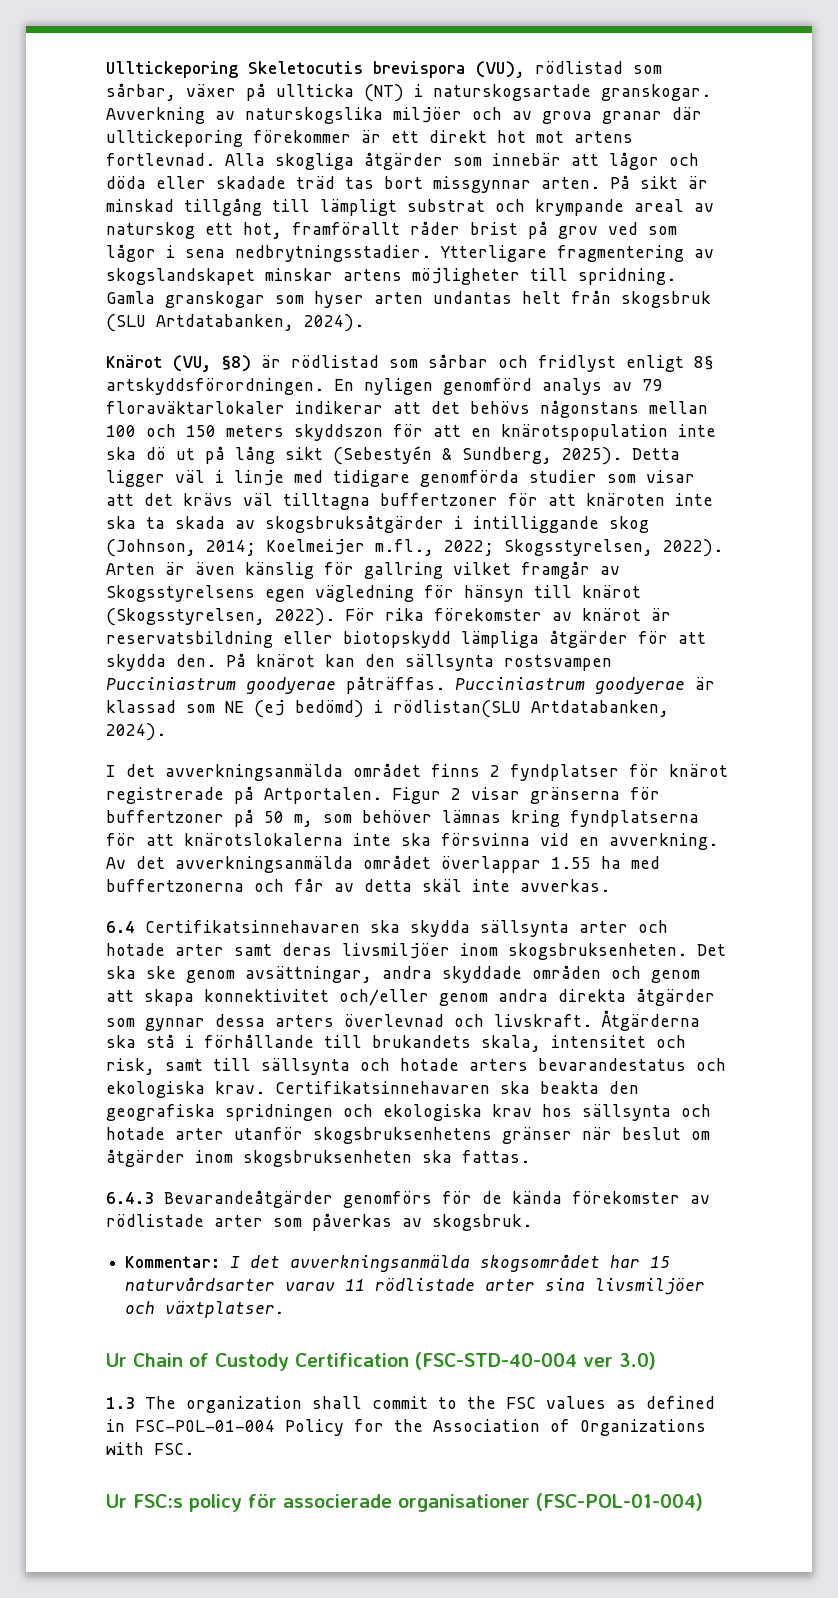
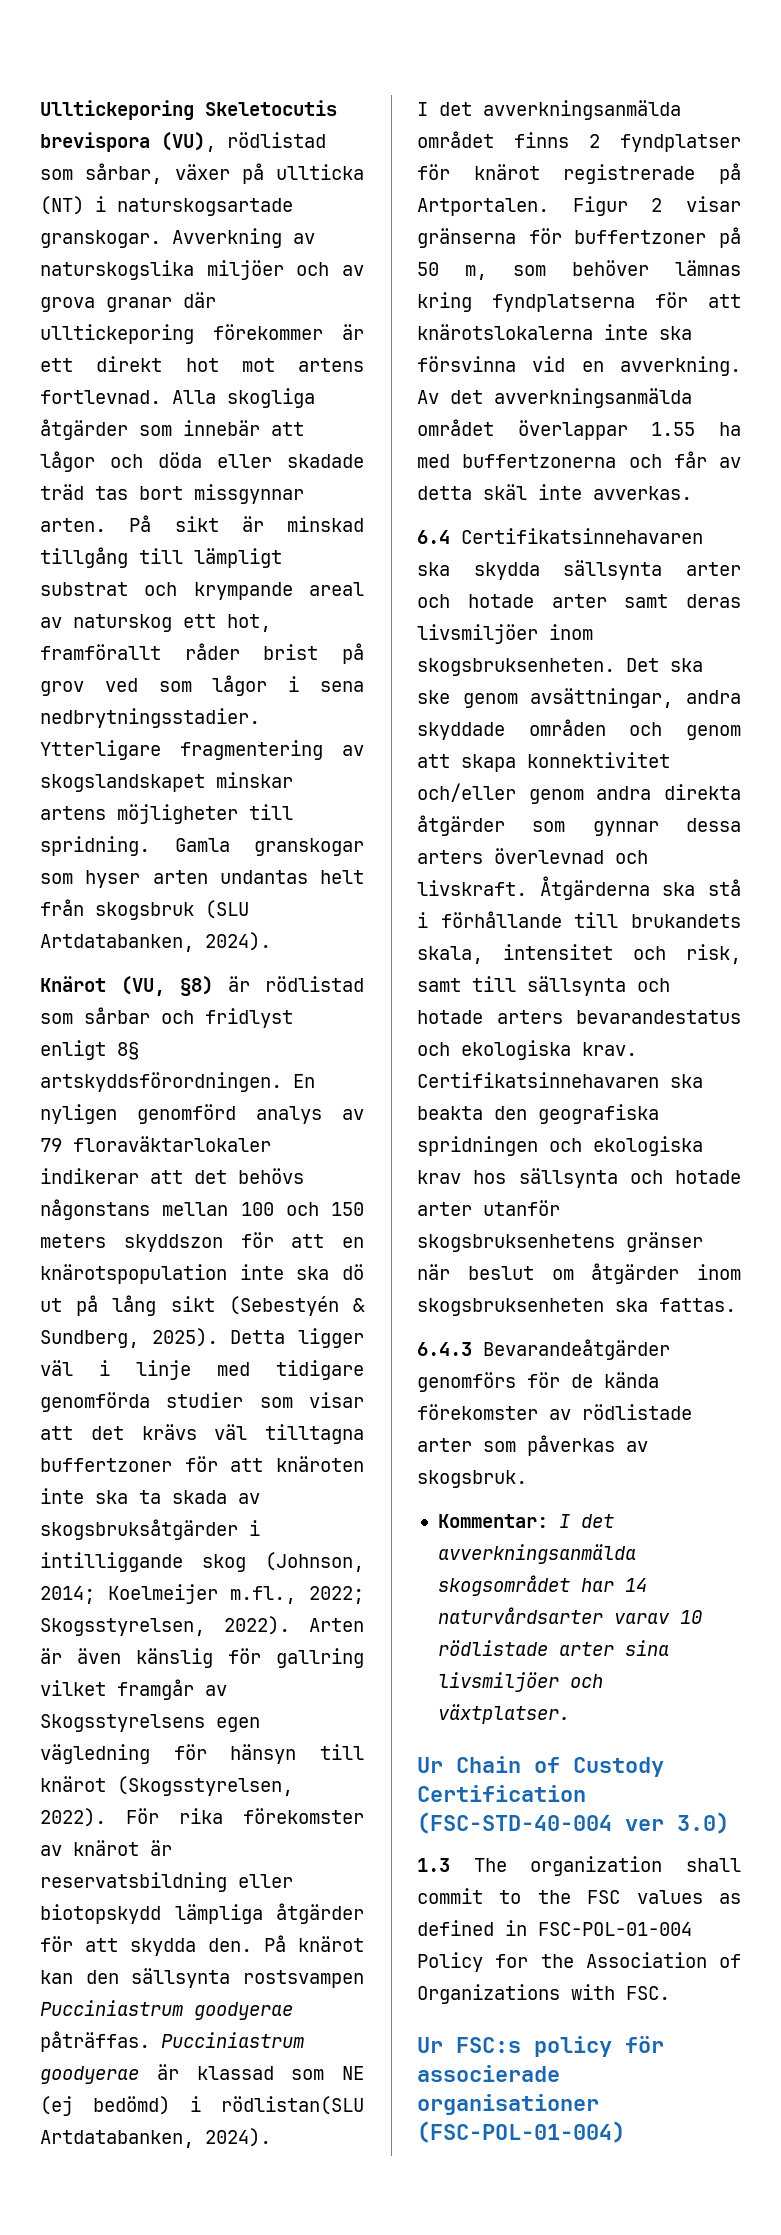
- Kommentar: I det avverkningsanmälda skogsområdet har 15 naturvårdsarter varav 11 rödlistade arter sina livsmiljöer och växtplatser.
+ Kommentar: I det avverkningsanmälda skogsområdet har 14 naturvårdsarter varav 10 rödlistade arter sina livsmiljöer och växtplatser.

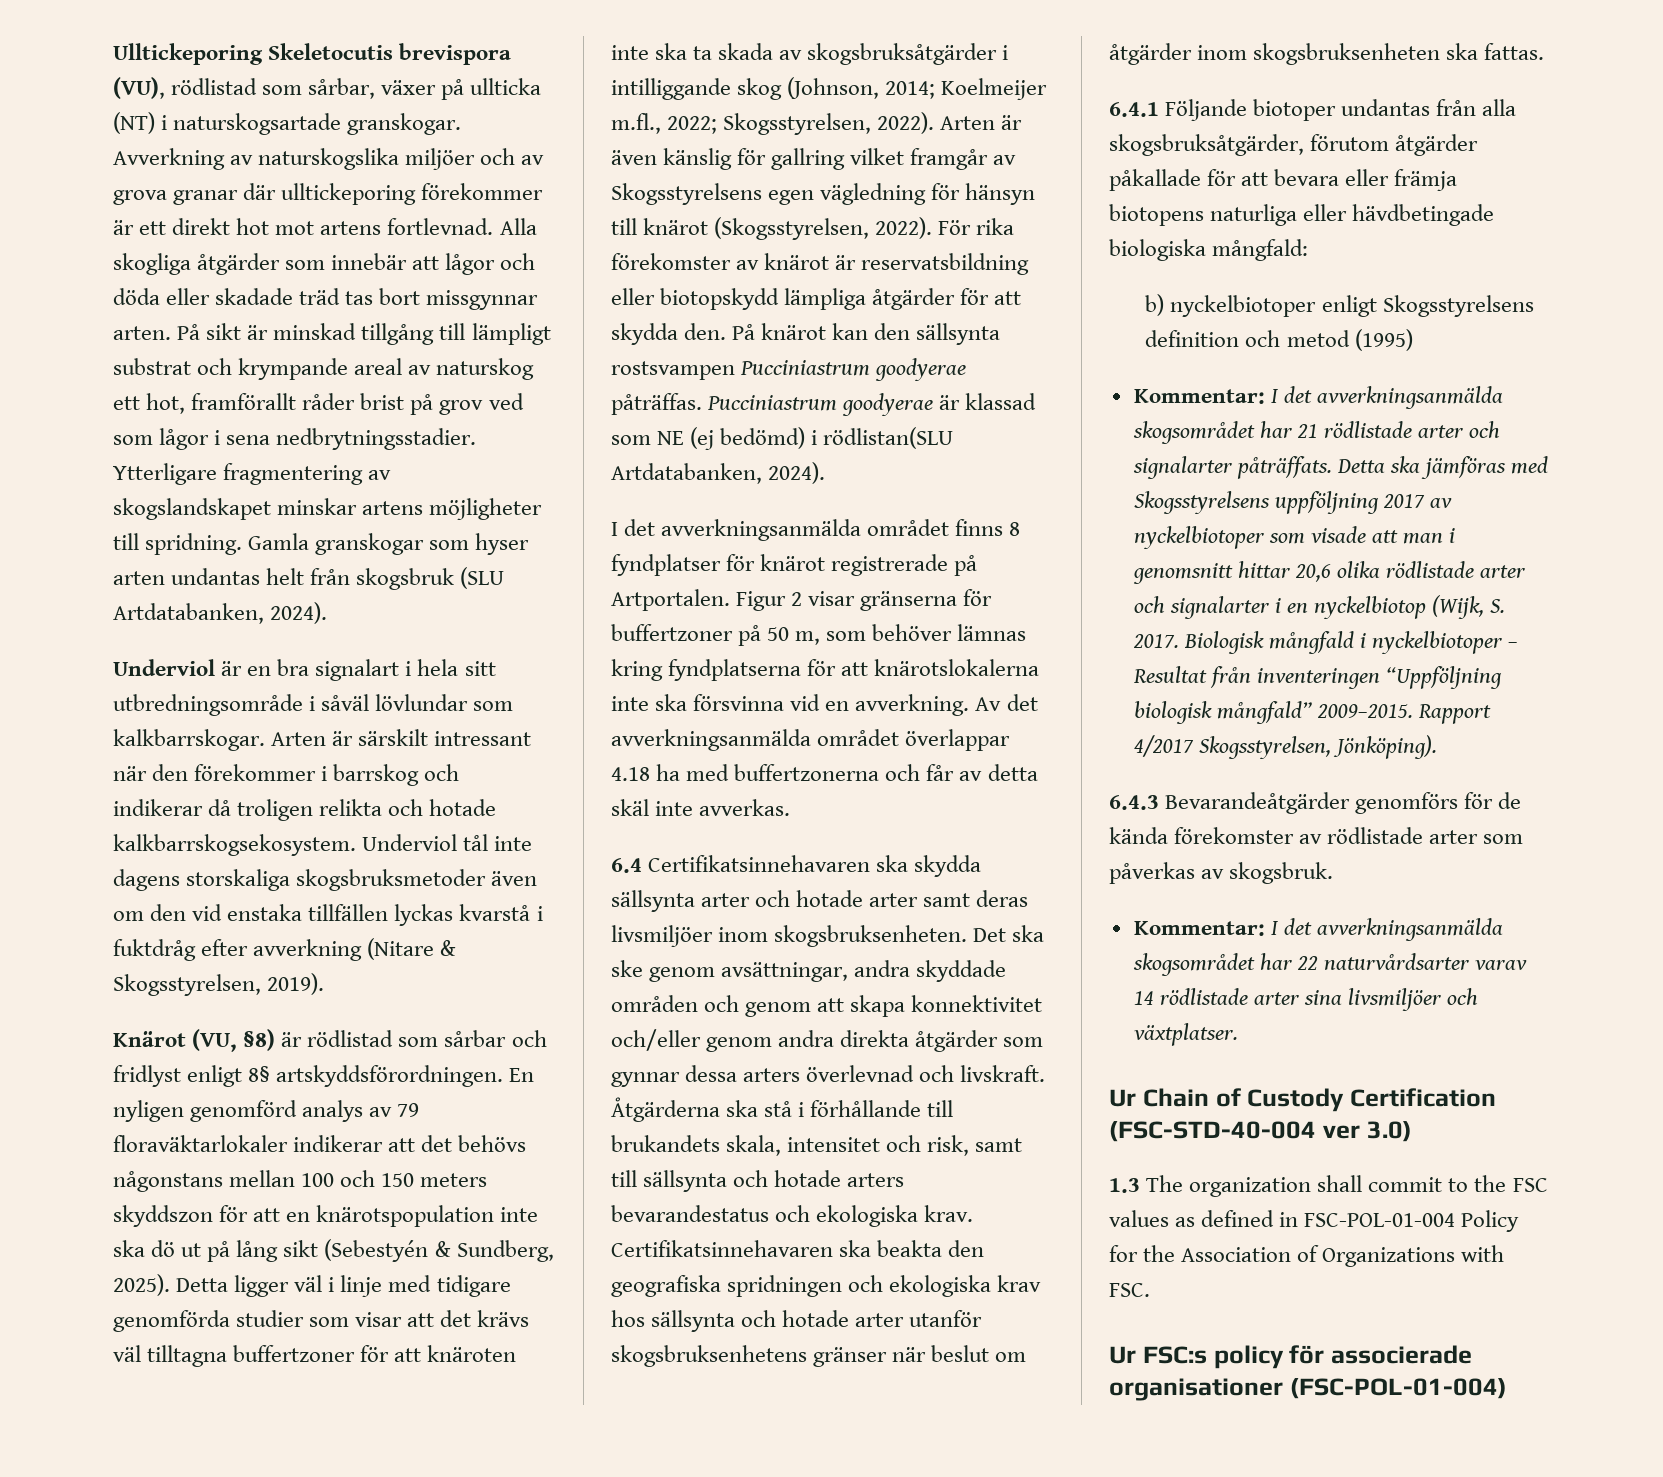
+ Underviol är en bra signalart i hela sitt utbredningsområde i såväl lövlundar som kalkbarrskogar. Arten är särskilt intressant när den förekommer i barrskog och indikerar då troligen relikta och hotade kalkbarrskogsekosystem. Underviol tål inte dagens storskaliga skogsbruksmetoder även om den vid enstaka tillfällen lyckas kvarstå i fuktdråg efter avverkning (Nitare & Skogsstyrelsen, 2019).
- I det avverkningsanmälda området finns 2 fyndplatser för knärot registrerade på Artportalen.
+ I det avverkningsanmälda området finns 8 fyndplatser för knärot registrerade på Artportalen.
- Av det avverkningsanmälda området överlappar 1.55 ha med buffertzonerna och får av detta skäl inte avverkas.
+ Av det avverkningsanmälda området överlappar 4.18 ha med buffertzonerna och får av detta skäl inte avverkas.
+ 6.4.1 Följande biotoper undantas från alla skogsbruksåtgärder, förutom åtgärder påkallade för att bevara eller främja biotopens naturliga eller hävdbetingade biologiska mångfald:
+ b) nyckelbiotoper enligt Skogsstyrelsens definition och metod (1995)
+ Kommentar: I det avverkningsanmälda skogsområdet har 21 rödlistade arter och signalarter påträffats. Detta ska jämföras med Skogsstyrelsens uppföljning 2017 av nyckelbiotoper som visade att man i genomsnitt hittar 20,6 olika rödlistade arter och signalarter i en nyckelbiotop (Wijk, S. 2017. Biologisk mångfald i nyckelbiotoper – Resultat från inventeringen “Uppföljning biologisk mångfald” 2009–2015. Rapport 4/2017 Skogsstyrelsen, Jönköping).
- Kommentar: I det avverkningsanmälda skogsområdet har 14 naturvårdsarter varav 10 rödlistade arter sina livsmiljöer och växtplatser.
+ Kommentar: I det avverkningsanmälda skogsområdet har 22 naturvårdsarter varav 14 rödlistade arter sina livsmiljöer och växtplatser.

